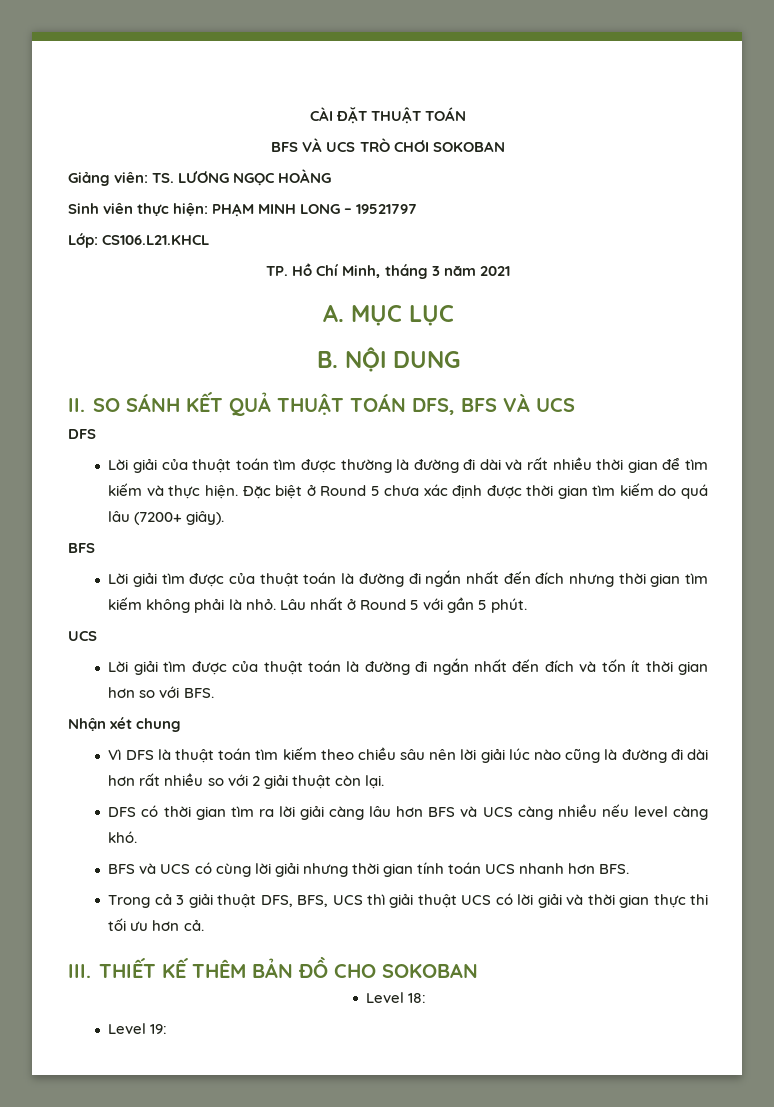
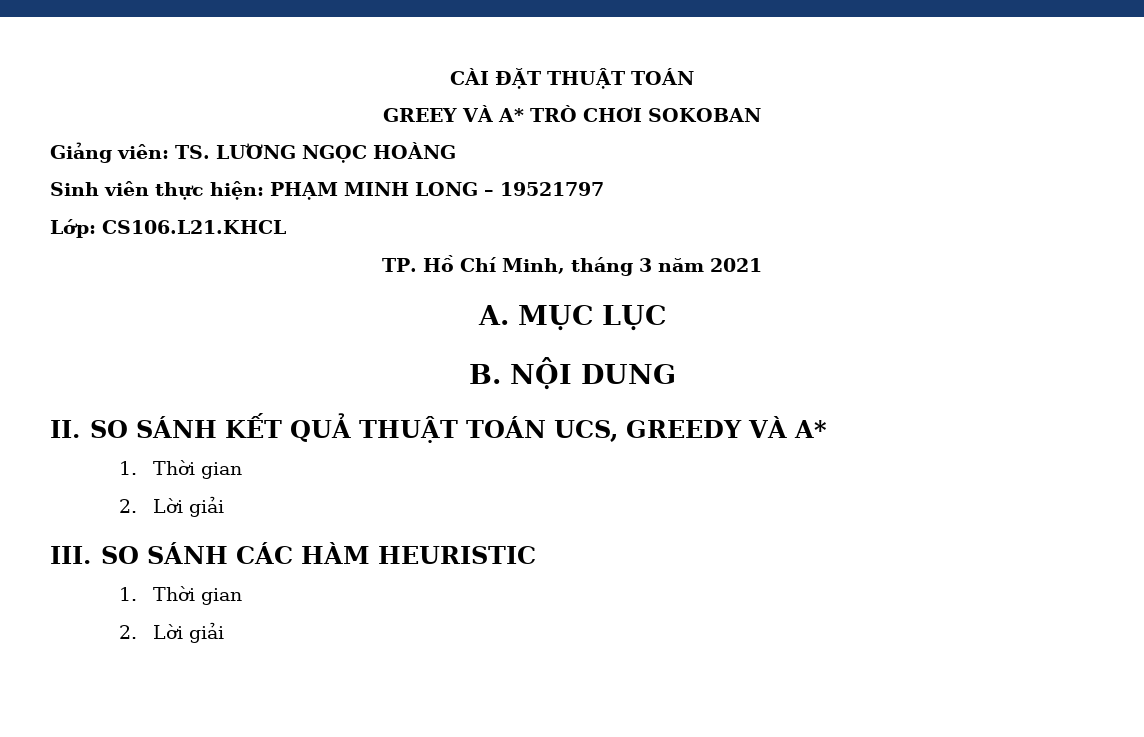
- BFS VÀ UCS TRÒ CHƠI SOKOBAN
+ GREEY VÀ A* TRÒ CHƠI SOKOBAN
- II. SO SÁNH KẾT QUẢ THUẬT TOÁN DFS, BFS VÀ UCS
- DFS
- Lời giải của thuật toán tìm được thường là đường đi dài và rất nhiều thời gian để tìm kiếm và thực hiện. Đặc biệt ở Round 5 chưa xác định được thời gian tìm kiếm do quá lâu (7200+ giây).
- BFS
- Lời giải tìm được của thuật toán là đường đi ngắn nhất đến đích nhưng thời gian tìm kiếm không phải là nhỏ. Lâu nhất ở Round 5 với gần 5 phút.
- UCS
- Lời giải tìm được của thuật toán là đường đi ngắn nhất đến đích và tốn ít thời gian hơn so với BFS.
- Nhận xét chung
- Vì DFS là thuật toán tìm kiếm theo chiều sâu nên lời giải lúc nào cũng là đường đi dài hơn rất nhiều so với 2 giải thuật còn lại.
- DFS có thời gian tìm ra lời giải càng lâu hơn BFS và UCS càng nhiều nếu level càng khó.
- BFS và UCS có cùng lời giải nhưng thời gian tính toán UCS nhanh hơn BFS.
- Trong cả 3 giải thuật DFS, BFS, UCS thì giải thuật UCS có lời giải và thời gian thực thi tối ưu hơn cả.
- III. THIẾT KẾ THÊM BẢN ĐỒ CHO SOKOBAN
- Level 18:
- Level 19:
+ II. SO SÁNH KẾT QUẢ THUẬT TOÁN UCS, GREEDY VÀ A*
+ 1. Thời gian
+ 2. Lời giải
+ III. SO SÁNH CÁC HÀM HEURISTIC
+ 1. Thời gian
+ 2. Lời giải

